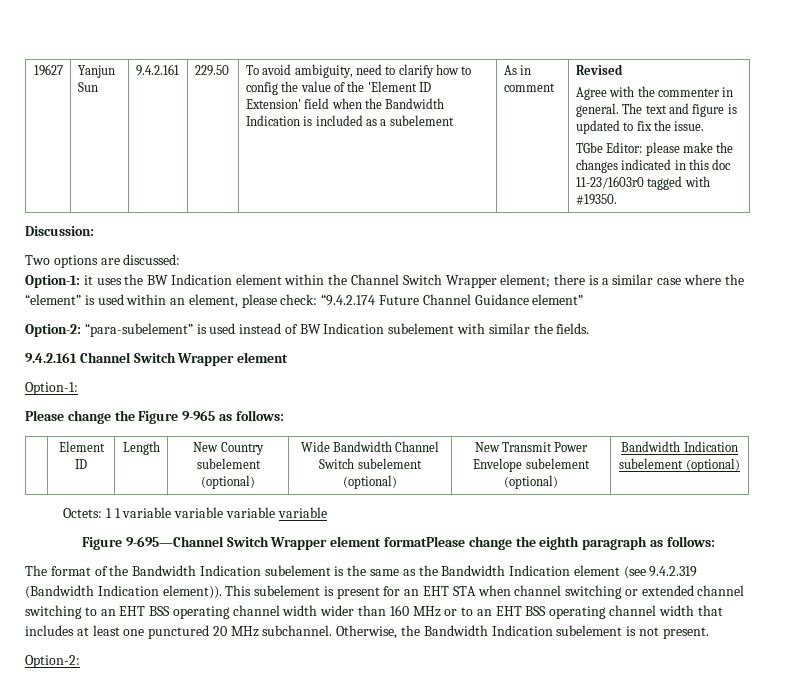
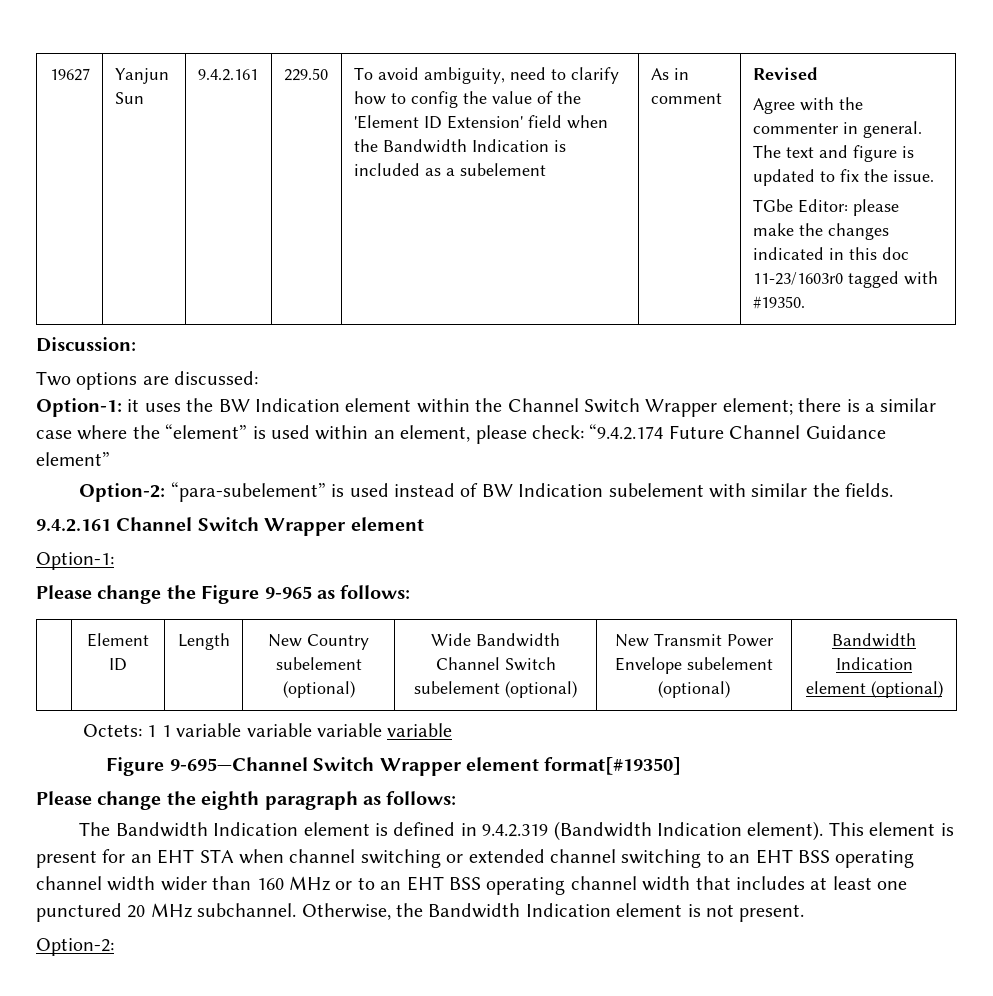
- | Element ID | Length | New Country subelement (optional) | Wide Bandwidth Channel Switch subelement (optional) | New Transmit Power Envelope subelement (optional) | Bandwidth Indication subelement (optional)
+ | Element ID | Length | New Country subelement (optional) | Wide Bandwidth Channel Switch subelement (optional) | New Transmit Power Envelope subelement (optional) | Bandwidth Indication element (optional)
- Figure 9-695—Channel Switch Wrapper element formatPlease change the eighth paragraph as follows:
+ Figure 9-695—Channel Switch Wrapper element format[#19350]
+ Please change the eighth paragraph as follows:
- The format of the Bandwidth Indication subelement is the same as the Bandwidth Indication element (see 9.4.2.319 (Bandwidth Indication element)). This subelement is present for an EHT STA when channel switching or extended channel switching to an EHT BSS operating channel width wider than 160 MHz or to an EHT BSS operating channel width that includes at least one punctured 20 MHz subchannel.
+ The Bandwidth Indication element is defined in 9.4.2.319 (Bandwidth Indication element). This element is present for an EHT STA when channel switching or extended channel switching to an EHT BSS operating channel width wider than 160 MHz or to an EHT BSS operating channel width that includes at least one punctured 20 MHz subchannel.
- Otherwise, the Bandwidth Indication subelement is not present.
+ Otherwise, the Bandwidth Indication element is not present.

